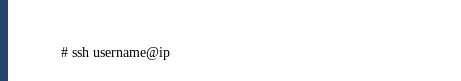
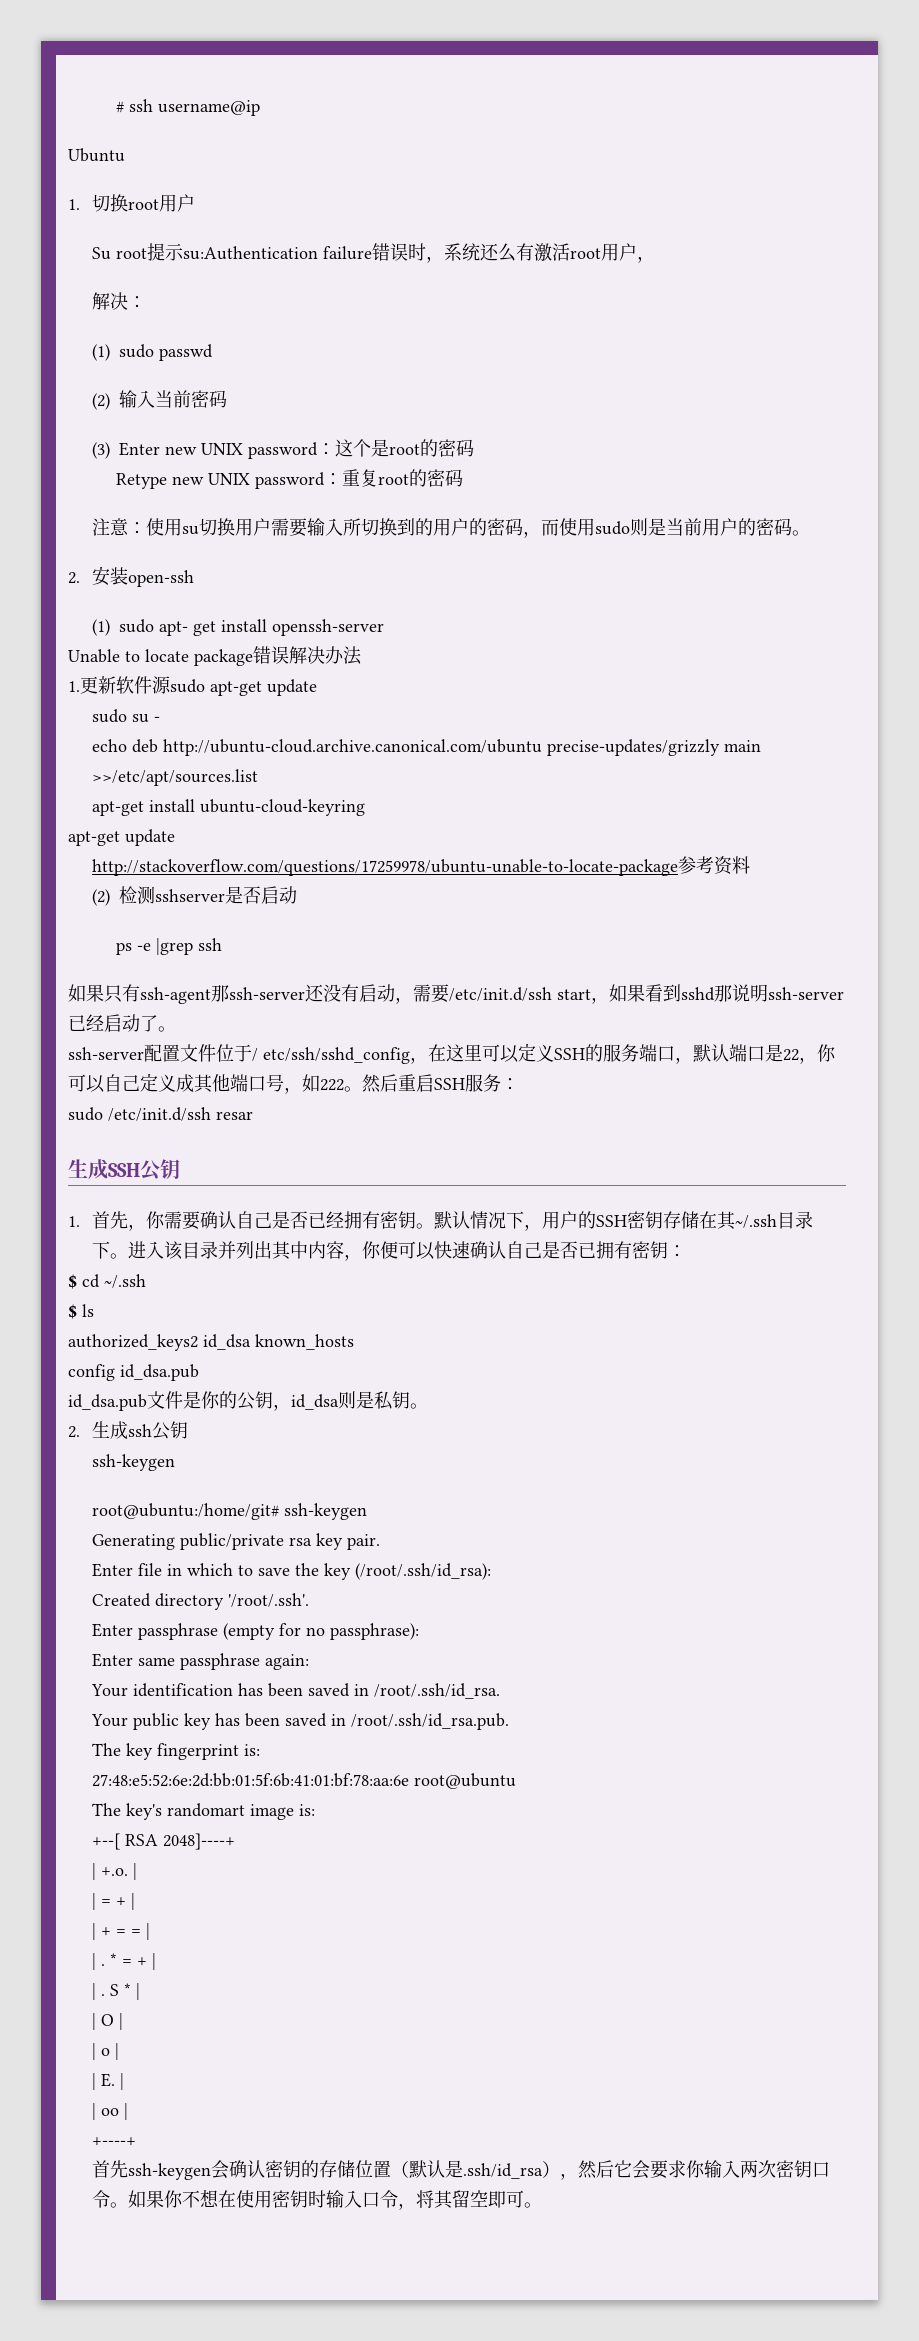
+ Ubuntu
+ 1.切换root用户
+ Su root提示su:Authentication failure错误时，系统还么有激活root用户，
+ 解决：
+ (1) sudo passwd
+ (2)输入当前密码
+ (3) Enter new UNIX password：这个是root的密码
+ Retype new UNIX password：重复root的密码
+ 注意：使用su切换用户需要输入所切换到的用户的密码，而使用sudo则是当前用户的密码。
+ 2.安装open-ssh
+ (1) sudo apt- get install openssh-server
+ Unable to locate package错误解决办法
+ 1.更新软件源sudo apt-get update
+ sudo su -
+ echo deb http://ubuntu-cloud.archive.canonical.com/ubuntu precise-updates/grizzly main >>/etc/apt/sources.list
+ apt-get install ubuntu-cloud-keyring
+ apt-get update
+ http://stackoverflow.com/questions/17259978/ubuntu-unable-to-locate-package参考资料
+ (2)检测sshserver是否启动
+ ps -e |grep ssh
+ 如果只有ssh-agent那ssh-server还没有启动，需要/etc/init.d/ssh start，如果看到sshd那说明ssh-server已经启动了。
+ ssh-server配置文件位于/ etc/ssh/sshd_config，在这里可以定义SSH的服务端口，默认端口是22，你可以自己定义成其他端口号，如222。然后重启SSH服务：
+ sudo /etc/init.d/ssh resar
+ 生成SSH公钥
+ 1.首先，你需要确认自己是否已经拥有密钥。默认情况下，用户的SSH密钥存储在其~/.ssh目录下。进入该目录并列出其中内容，你便可以快速确认自己是否已拥有密钥：
+ $ cd ~/.ssh
+ $ ls
+ authorized_keys2 id_dsa known_hosts
+ config id_dsa.pub
+ id_dsa.pub文件是你的公钥，id_dsa则是私钥。
+ 2.生成ssh公钥
+ ssh-keygen
+ root@ubuntu:/home/git# ssh-keygen
+ Generating public/private rsa key pair.
+ Enter file in which to save the key (/root/.ssh/id_rsa):
+ Created directory '/root/.ssh'.
+ Enter passphrase (empty for no passphrase):
+ Enter same passphrase again:
+ Your identification has been saved in /root/.ssh/id_rsa.
+ Your public key has been saved in /root/.ssh/id_rsa.pub.
+ The key fingerprint is:
+ 27:48:e5:52:6e:2d:bb:01:5f:6b:41:01:bf:78:aa:6e root@ubuntu
+ The key's randomart image is:
+ +--[ RSA 2048]----+
+ | +.o. |
+ | = + |
+ | + = = |
+ | . * = + |
+ | . S * |
+ | O |
+ | o |
+ | E. |
+ | oo |
+ +----+
+ 首先ssh-keygen会确认密钥的存储位置（默认是.ssh/id_rsa），然后它会要求你输入两次密钥口令。如果你不想在使用密钥时输入口令，将其留空即可。

